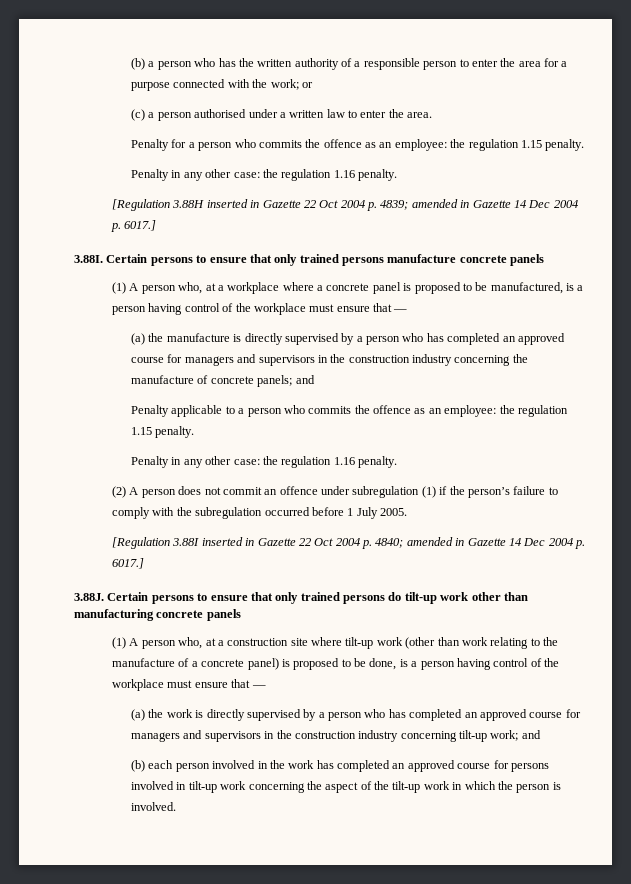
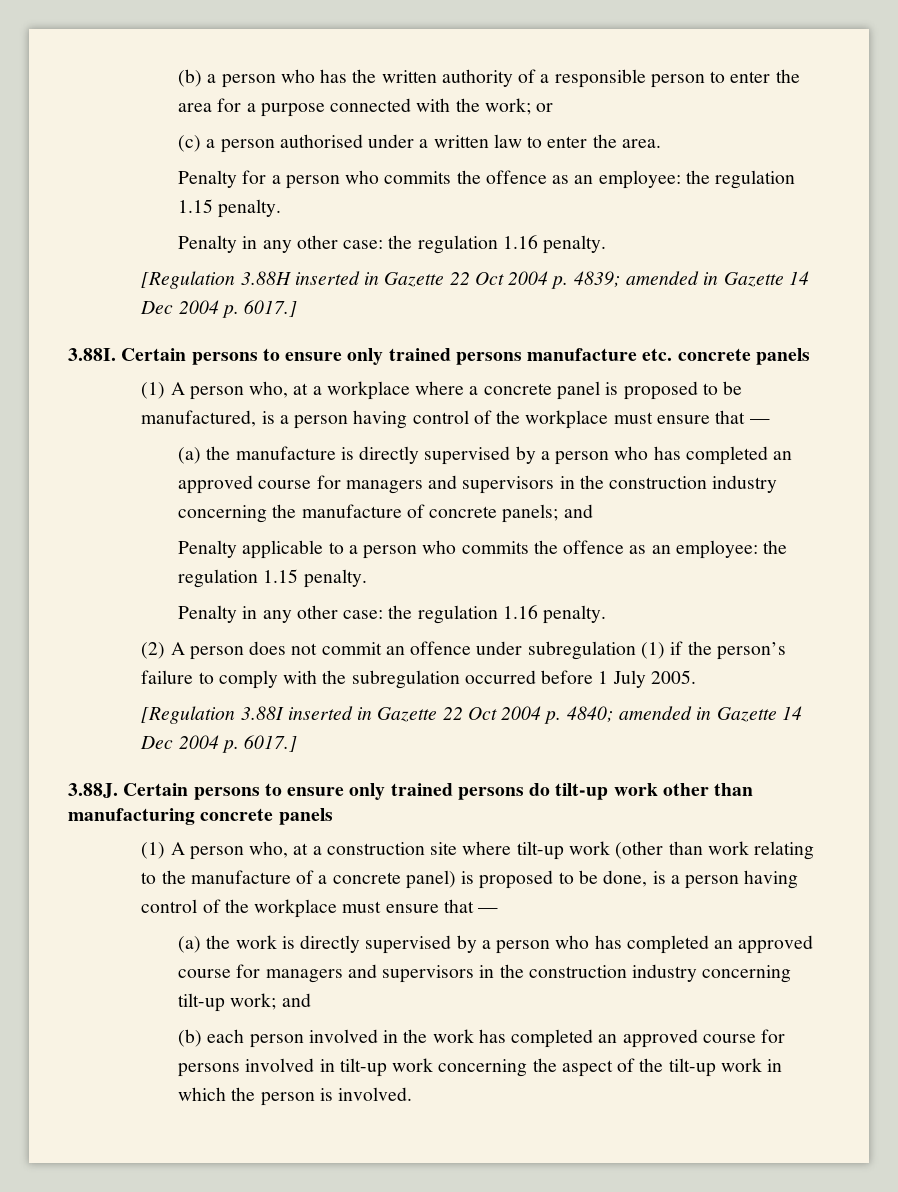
- 3.88I. Certain persons to ensure that only trained persons manufacture concrete panels
+ 3.88I. Certain persons to ensure only trained persons manufacture etc. concrete panels
- 3.88J. Certain persons to ensure that only trained persons do tilt-up work other than manufacturing concrete panels
+ 3.88J. Certain persons to ensure only trained persons do tilt-up work other than manufacturing concrete panels

